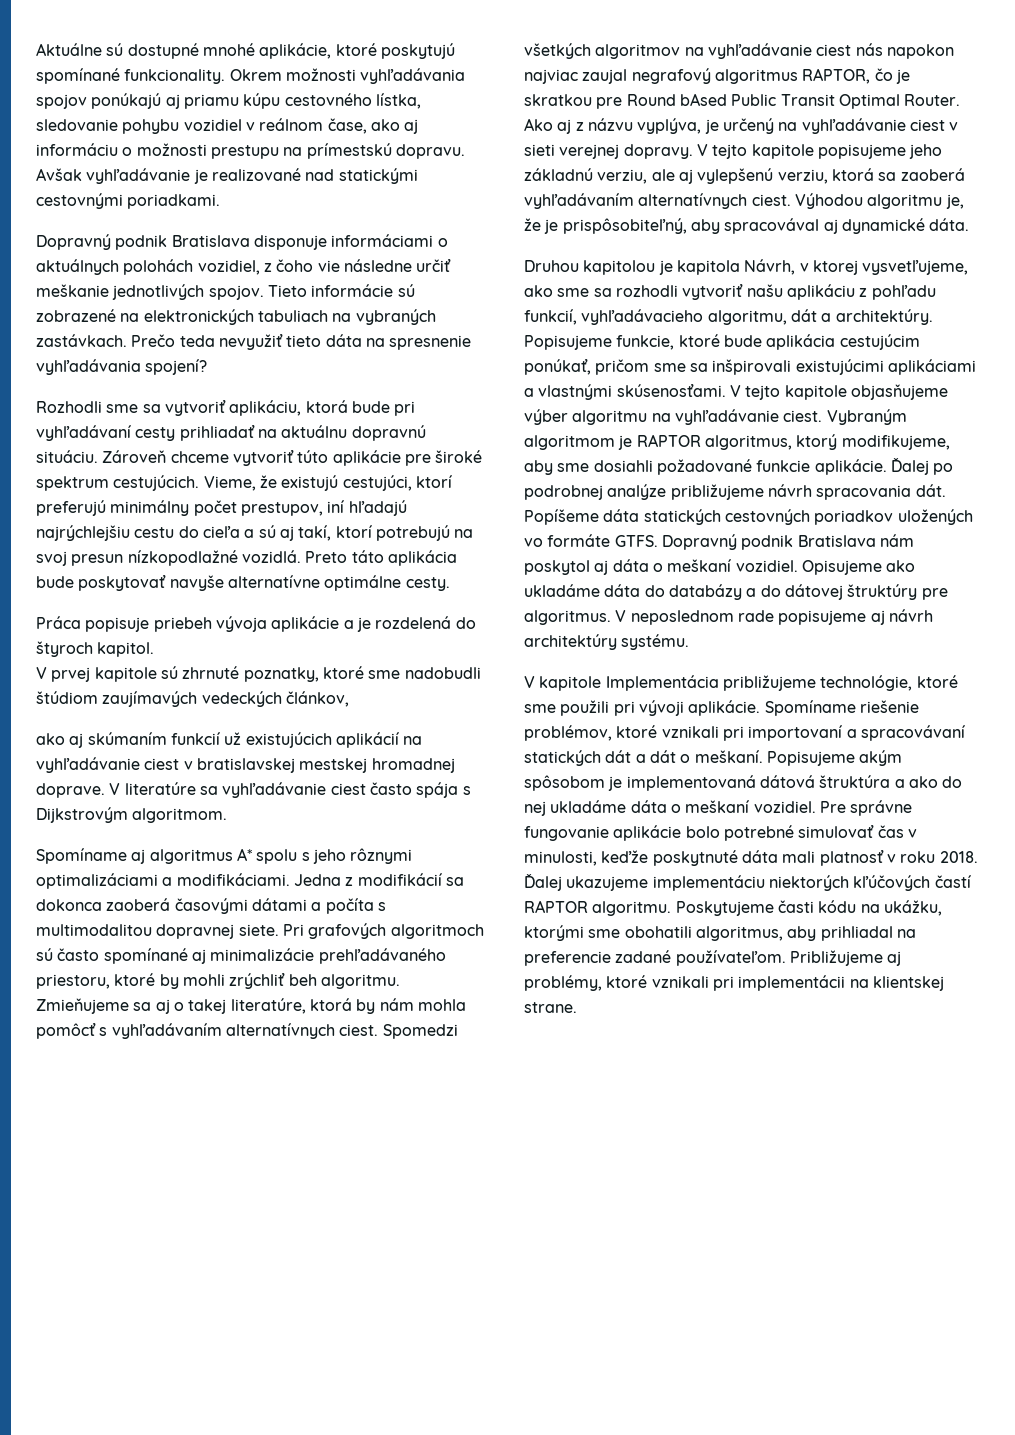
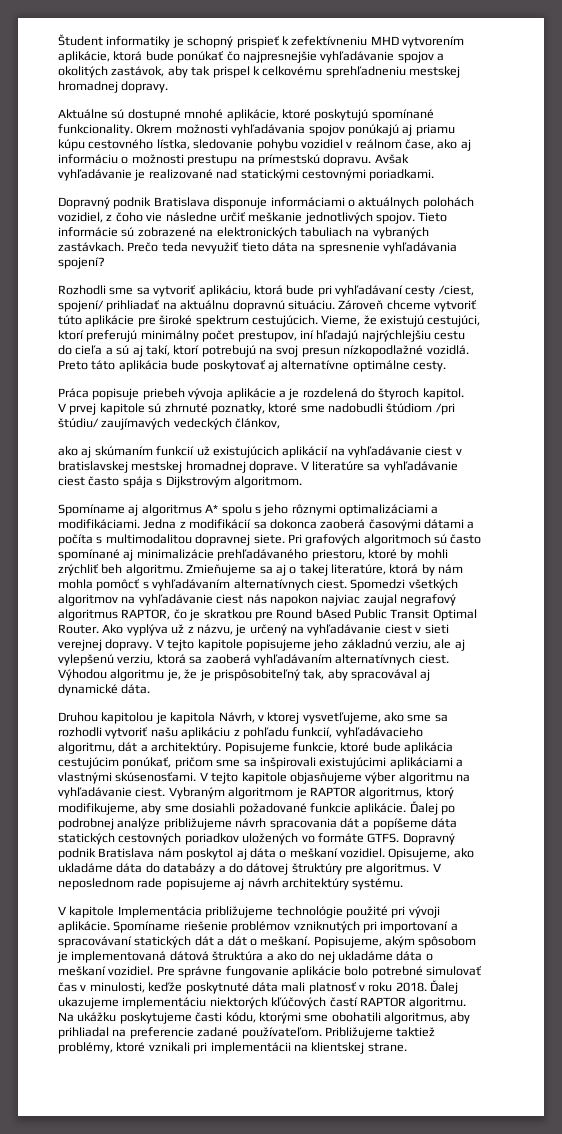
+ Študent informatiky je schopný prispieť k zefektívneniu MHD vytvorením aplikácie, ktorá bude ponúkať čo najpresnejšie vyhľadávanie spojov a okolitých zastávok, aby tak prispel k celkovému sprehľadneniu mestskej hromadnej dopravy.
- Rozhodli sme sa vytvoriť aplikáciu, ktorá bude pri vyhľadávaní cesty prihliadať na aktuálnu dopravnú situáciu.
+ Rozhodli sme sa vytvoriť aplikáciu, ktorá bude pri vyhľadávaní cesty /ciest, spojení/ prihliadať na aktuálnu dopravnú situáciu.
- Preto táto aplikácia bude poskytovať navyše alternatívne optimálne cesty.
+ Preto táto aplikácia bude poskytovať aj alternatívne optimálne cesty.
- V prvej kapitole sú zhrnuté poznatky, ktoré sme nadobudli štúdiom zaujímavých vedeckých článkov,
+ V prvej kapitole sú zhrnuté poznatky, ktoré sme nadobudli štúdiom /pri štúdiu/ zaujímavých vedeckých článkov,
- Ako aj z názvu vyplýva, je určený na vyhľadávanie ciest v sieti verejnej dopravy.
+ Ako vyplýva už z názvu, je určený na vyhľadávanie ciest v sieti verejnej dopravy.
- Výhodou algoritmu je, že je prispôsobiteľný, aby spracovával aj dynamické dáta.
+ Výhodou algoritmu je, že je prispôsobiteľný tak, aby spracovával aj dynamické dáta.
- Ďalej po podrobnej analýze približujeme návrh spracovania dát. Popíšeme dáta statických cestovných poriadkov uložených vo formáte GTFS.
+ Ďalej po podrobnej analýze približujeme návrh spracovania dát a popíšeme dáta statických cestovných poriadkov uložených vo formáte GTFS.
- Opisujeme ako ukladáme dáta do databázy a do dátovej štruktúry pre algoritmus.
+ Opisujeme, ako ukladáme dáta do databázy a do dátovej štruktúry pre algoritmus.
- V kapitole Implementácia približujeme technológie, ktoré sme použili pri vývoji aplikácie.
+ V kapitole Implementácia približujeme technológie použité pri vývoji aplikácie.
- Spomíname riešenie problémov, ktoré vznikali pri importovaní a spracovávaní statických dát a dát o meškaní.
+ Spomíname riešenie problémov vzniknutých pri importovaní a spracovávaní statických dát a dát o meškaní.
- Popisujeme akým spôsobom je implementovaná dátová štruktúra a ako do nej ukladáme dáta o meškaní vozidiel.
+ Popisujeme, akým spôsobom je implementovaná dátová štruktúra a ako do nej ukladáme dáta o meškaní vozidiel.
- Poskytujeme časti kódu na ukážku, ktorými sme obohatili algoritmus, aby prihliadal na preferencie zadané používateľom.
+ Na ukážku poskytujeme časti kódu, ktorými sme obohatili algoritmus, aby prihliadal na preferencie zadané používateľom.
- Približujeme aj problémy, ktoré vznikali pri implementácii na klientskej strane.
+ Približujeme taktiež problémy, ktoré vznikali pri implementácii na klientskej strane.

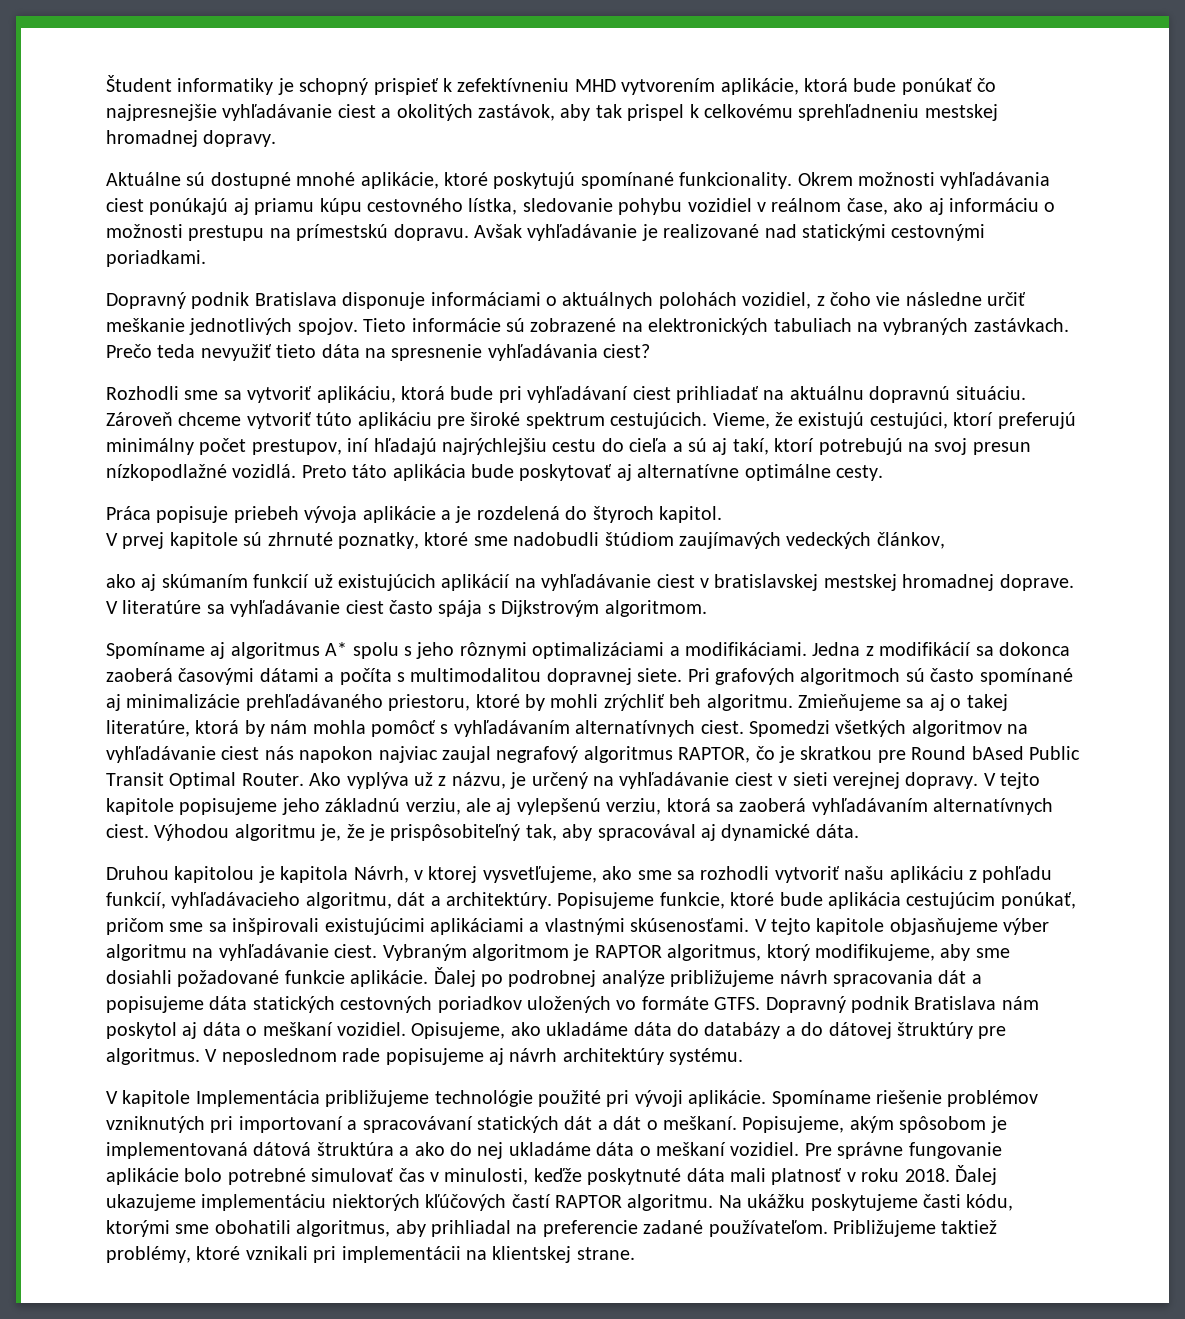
- Študent informatiky je schopný prispieť k zefektívneniu MHD vytvorením aplikácie, ktorá bude ponúkať čo najpresnejšie vyhľadávanie spojov a okolitých zastávok, aby tak prispel k celkovému sprehľadneniu mestskej hromadnej dopravy.
+ Študent informatiky je schopný prispieť k zefektívneniu MHD vytvorením aplikácie, ktorá bude ponúkať čo najpresnejšie vyhľadávanie ciest a okolitých zastávok, aby tak prispel k celkovému sprehľadneniu mestskej hromadnej dopravy.
- Okrem možnosti vyhľadávania spojov ponúkajú aj priamu kúpu cestovného lístka, sledovanie pohybu vozidiel v reálnom čase, ako aj informáciu o možnosti prestupu na prímestskú dopravu.
+ Okrem možnosti vyhľadávania ciest ponúkajú aj priamu kúpu cestovného lístka, sledovanie pohybu vozidiel v reálnom čase, ako aj informáciu o možnosti prestupu na prímestskú dopravu.
- Prečo teda nevyužiť tieto dáta na spresnenie vyhľadávania spojení?
+ Prečo teda nevyužiť tieto dáta na spresnenie vyhľadávania ciest?
- Rozhodli sme sa vytvoriť aplikáciu, ktorá bude pri vyhľadávaní cesty /ciest, spojení/ prihliadať na aktuálnu dopravnú situáciu.
+ Rozhodli sme sa vytvoriť aplikáciu, ktorá bude pri vyhľadávaní ciest prihliadať na aktuálnu dopravnú situáciu.
- Zároveň chceme vytvoriť túto aplikácie pre široké spektrum cestujúcich.
+ Zároveň chceme vytvoriť túto aplikáciu pre široké spektrum cestujúcich.
- V prvej kapitole sú zhrnuté poznatky, ktoré sme nadobudli štúdiom /pri štúdiu/ zaujímavých vedeckých článkov,
+ V prvej kapitole sú zhrnuté poznatky, ktoré sme nadobudli štúdiom zaujímavých vedeckých článkov,
- Ďalej po podrobnej analýze približujeme návrh spracovania dát a popíšeme dáta statických cestovných poriadkov uložených vo formáte GTFS.
+ Ďalej po podrobnej analýze približujeme návrh spracovania dát a popisujeme dáta statických cestovných poriadkov uložených vo formáte GTFS.

